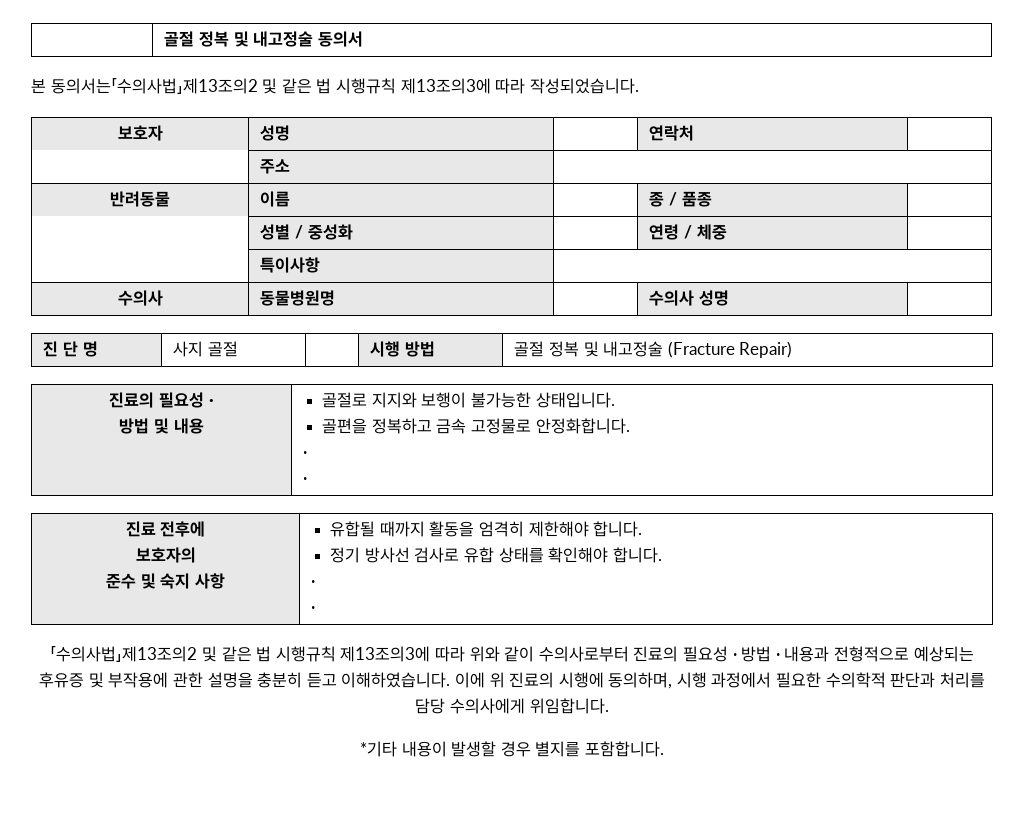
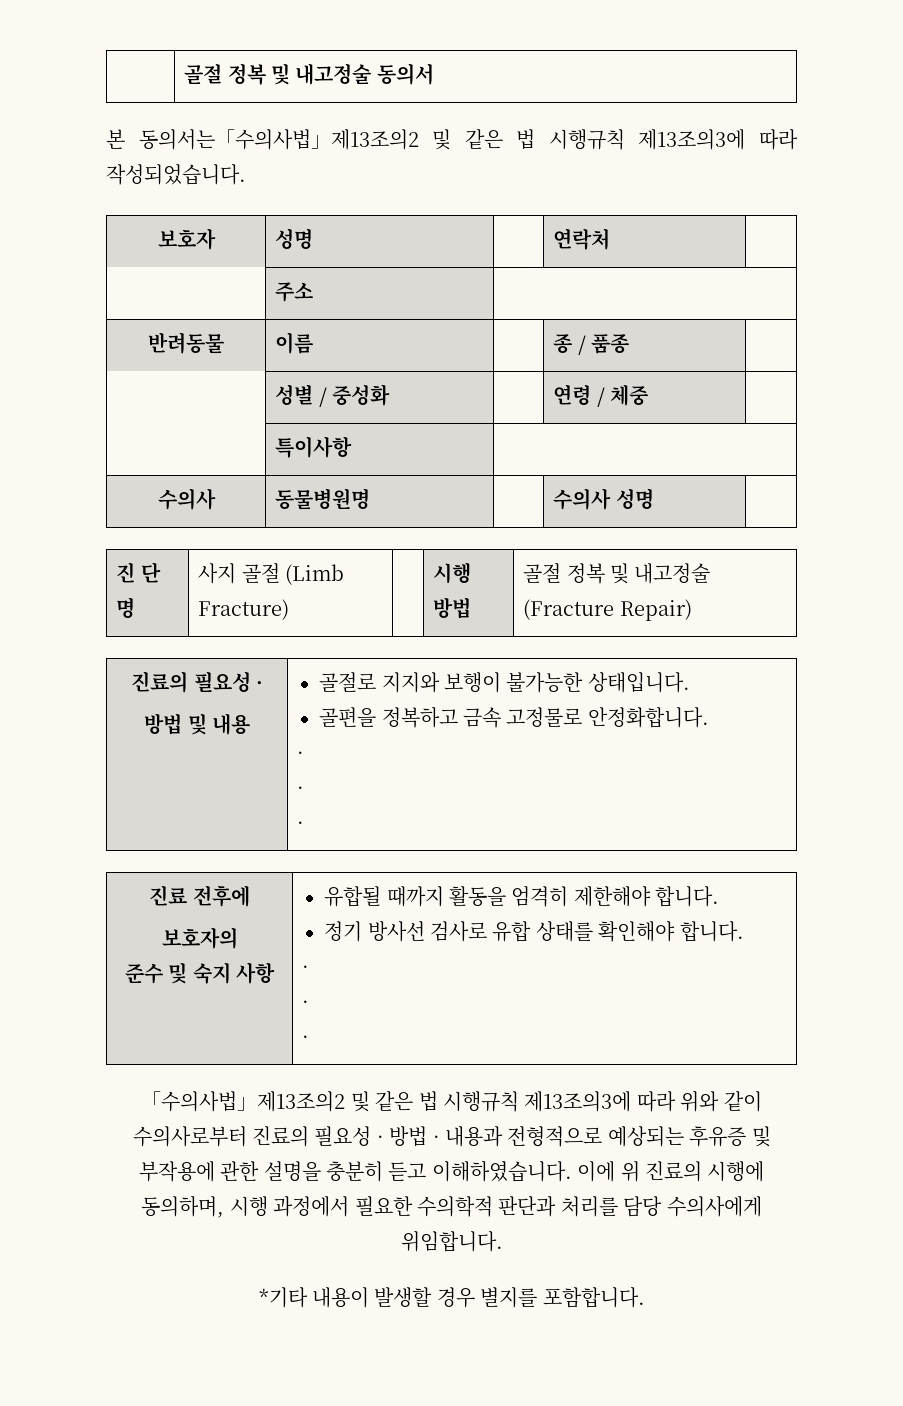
- 진 단 명 | 사지 골절 | | 시행 방법 | 골절 정복 및 내고정술 (Fracture Repair)
+ 진 단 명 | 사지 골절 (Limb Fracture) | | 시행 방법 | 골절 정복 및 내고정술 (Fracture Repair)
  진료의 필요성 ·
  방법 및 내용 | 골절로 지지와 보행이 불가능한 상태입니다.
  골편을 정복하고 금속 고정물로 안정화합니다.
+ ·
  진료 전후에
  보호자의
  준수 및 숙지 사항 | 유합될 때까지 활동을 엄격히 제한해야 합니다.
  정기 방사선 검사로 유합 상태를 확인해야 합니다.
+ ·

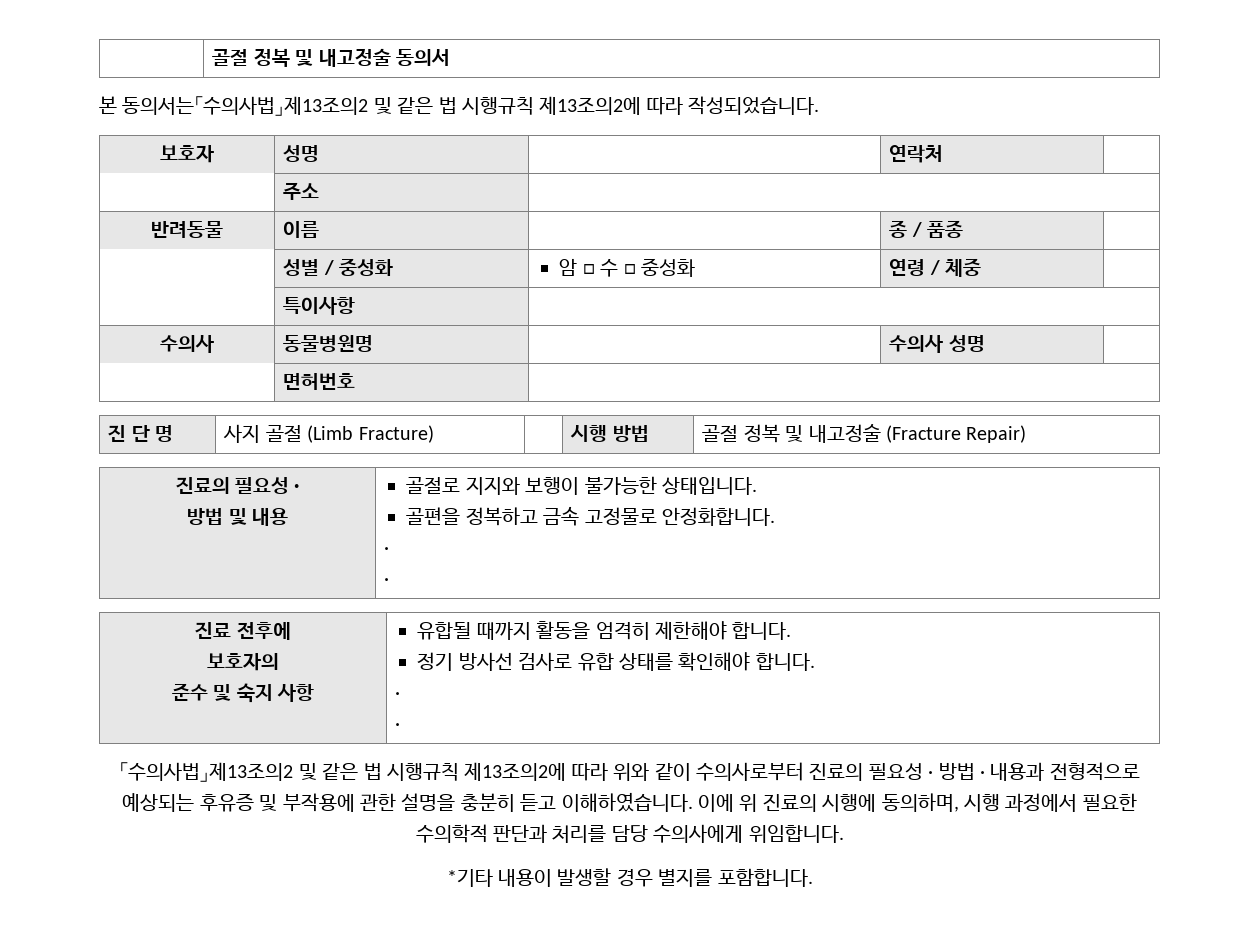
- 본 동의서는「수의사법」제13조의2 및 같은 법 시행규칙 제13조의3에 따라 작성되었습니다.
+ 본 동의서는「수의사법」제13조의2 및 같은 법 시행규칙 제13조의2에 따라 작성되었습니다.
- | 성별 / 중성화 | | 연령 / 체중 |
+ | 성별 / 중성화 | 암 □ 수 □ 중성화 | 연령 / 체중 |
+ | 면허번호 |
  진 단 명 | 사지 골절 (Limb Fracture) | | 시행 방법 | 골절 정복 및 내고정술 (Fracture Repair)
  진료의 필요성 ·
  방법 및 내용 | 골절로 지지와 보행이 불가능한 상태입니다.
  골편을 정복하고 금속 고정물로 안정화합니다.
- ·
  진료 전후에
  보호자의
  준수 및 숙지 사항 | 유합될 때까지 활동을 엄격히 제한해야 합니다.
  정기 방사선 검사로 유합 상태를 확인해야 합니다.
  ·
  ·
- ·
- 「수의사법」제13조의2 및 같은 법 시행규칙 제13조의3에 따라 위와 같이 수의사로부터 진료의 필요성 · 방법 · 내용과 전형적으로 예상되는 후유증 및 부작용에 관한 설명을 충분히 듣고 이해하였습니다.
+ 「수의사법」제13조의2 및 같은 법 시행규칙 제13조의2에 따라 위와 같이 수의사로부터 진료의 필요성 · 방법 · 내용과 전형적으로 예상되는 후유증 및 부작용에 관한 설명을 충분히 듣고 이해하였습니다.

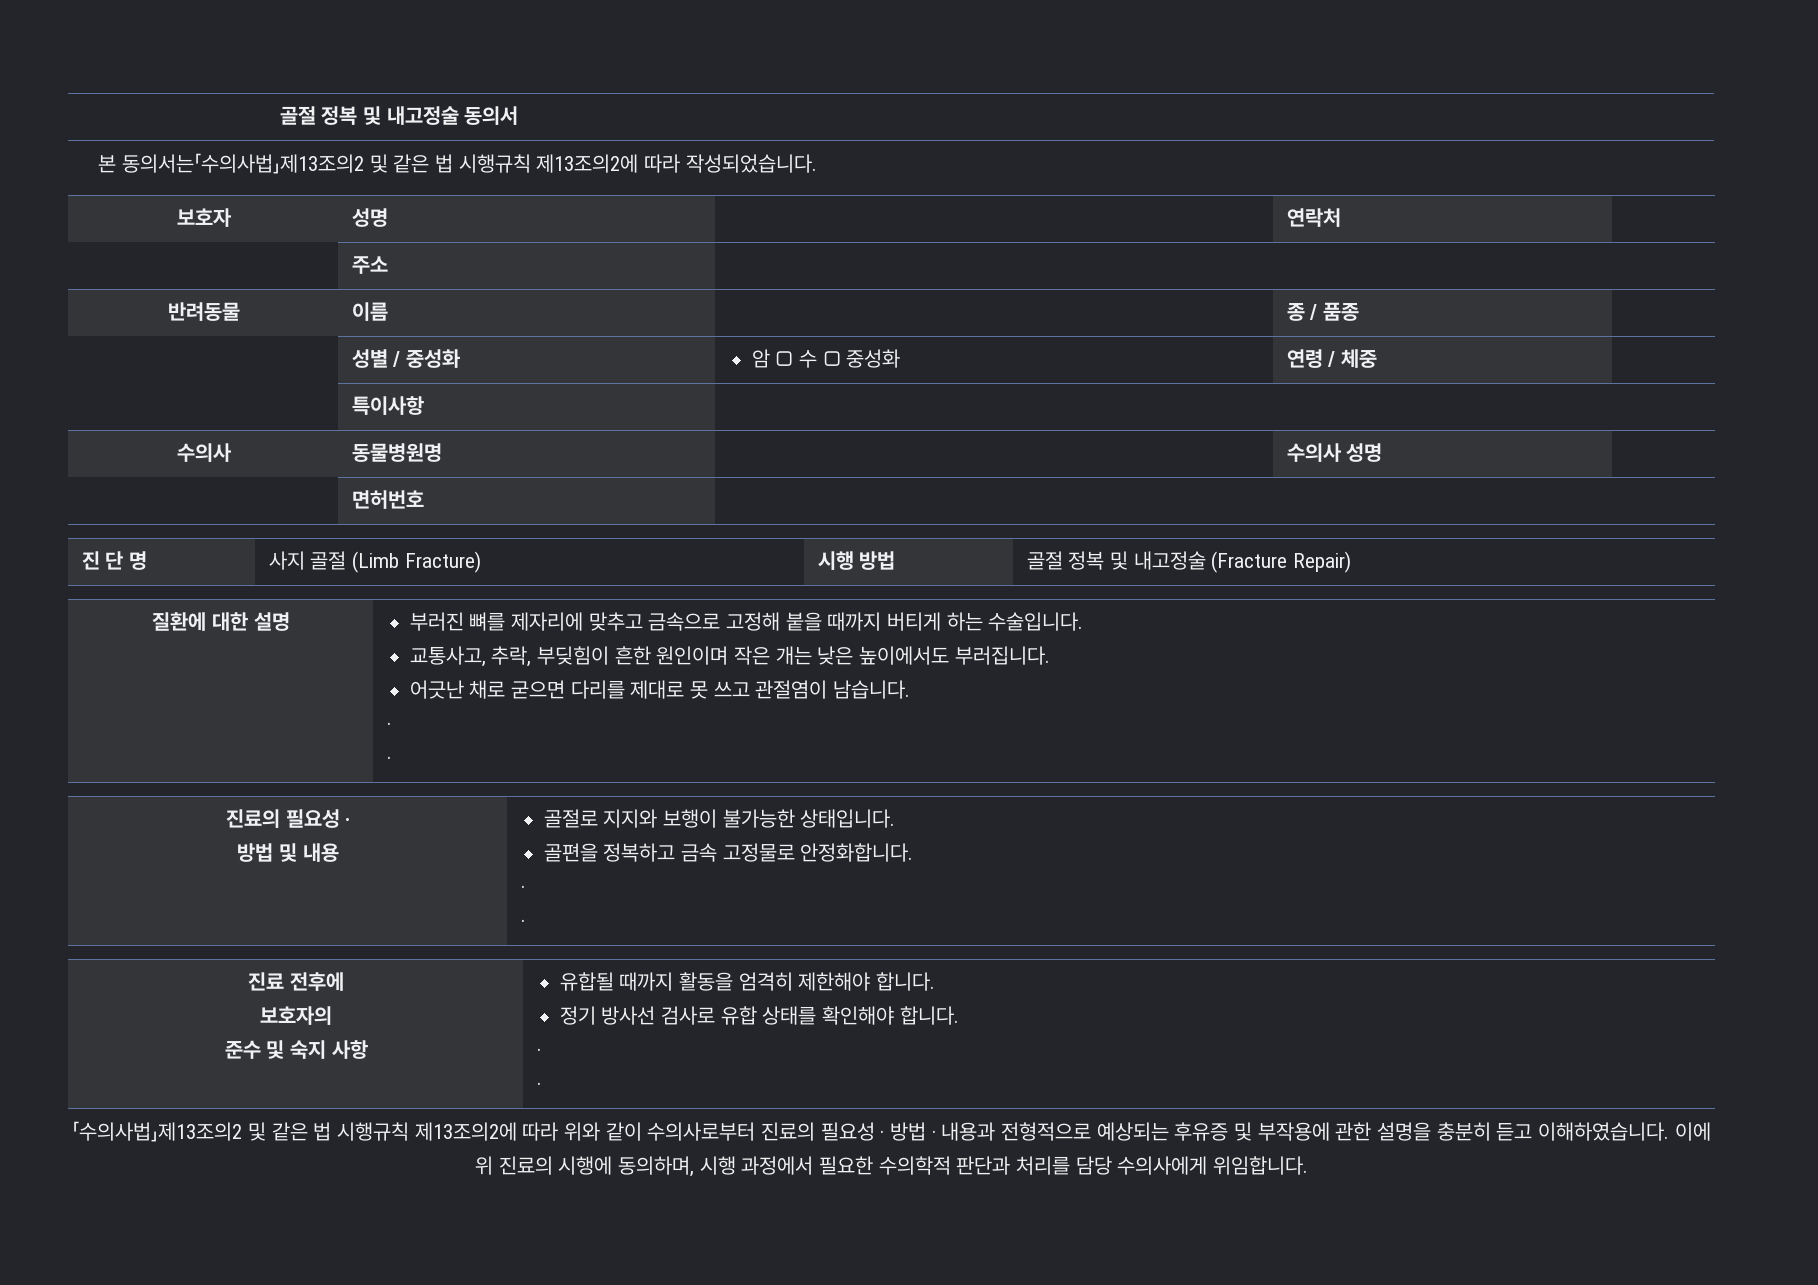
+ 질환에 대한 설명 | 부러진 뼈를 제자리에 맞추고 금속으로 고정해 붙을 때까지 버티게 하는 수술입니다.
+ 교통사고, 추락, 부딪힘이 흔한 원인이며 작은 개는 낮은 높이에서도 부러집니다.
+ 어긋난 채로 굳으면 다리를 제대로 못 쓰고 관절염이 남습니다.
+ ·
+ ·
- *기타 내용이 발생할 경우 별지를 포함합니다.

